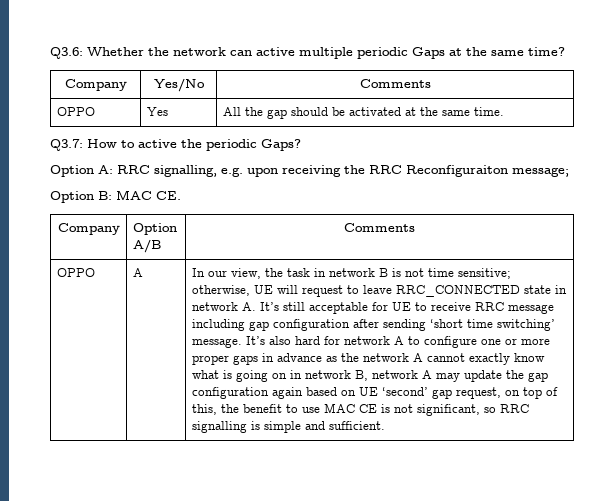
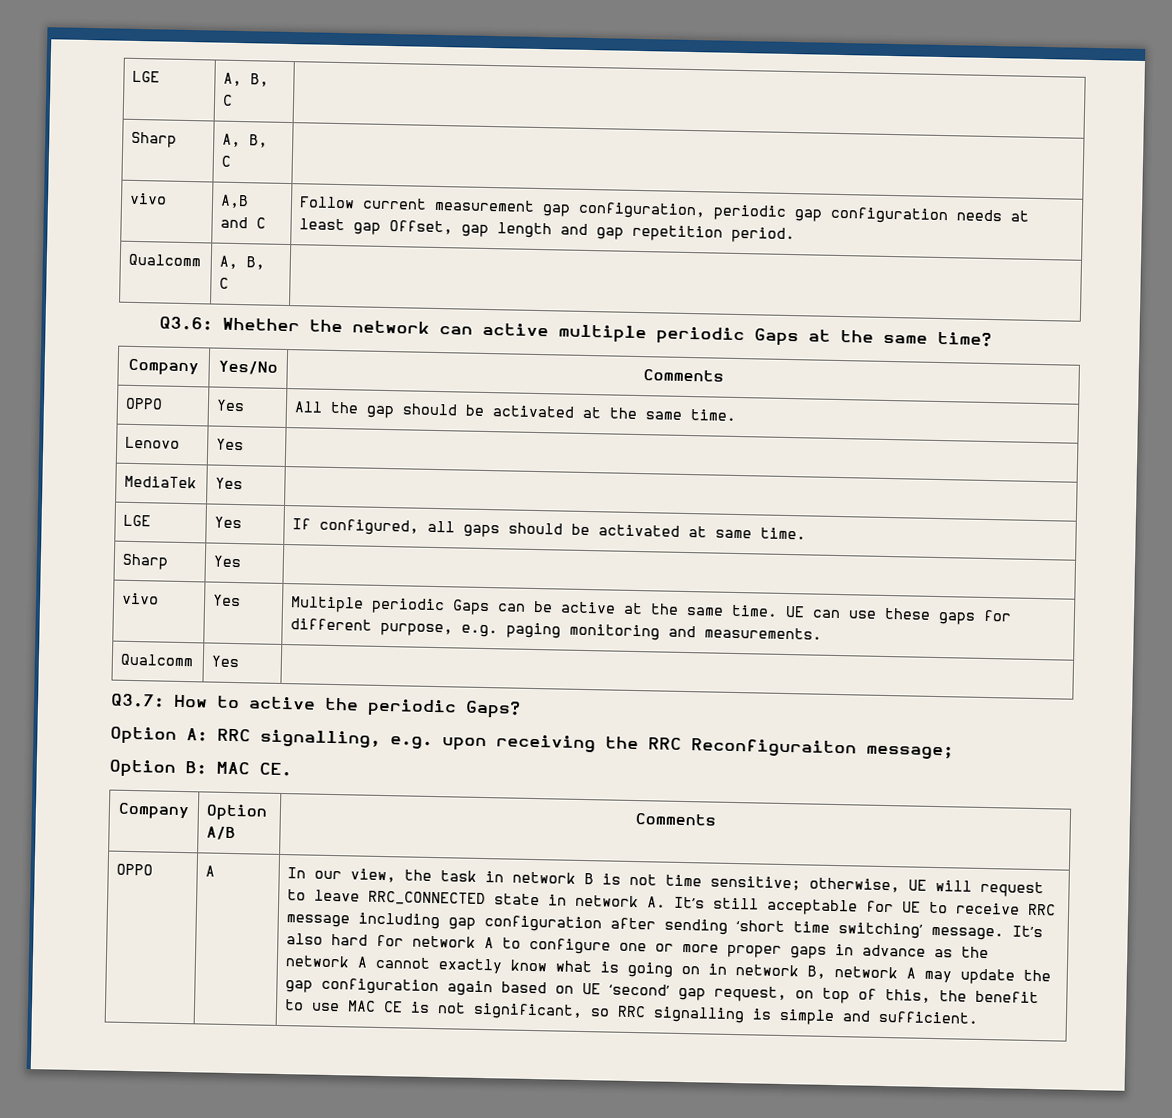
+ LGE | A, B, C |
+ Sharp | A, B, C |
+ vivo | A,B and C | Follow current measurement gap configuration, periodic gap configuration needs at least gap Offset, gap length and gap repetition period.
+ Qualcomm | A, B, C |
+ Lenovo | Yes |
+ MediaTek | Yes |
+ LGE | Yes | If configured, all gaps should be activated at same time.
+ Sharp | Yes |
+ vivo | Yes | Multiple periodic Gaps can be active at the same time. UE can use these gaps for different purpose, e.g. paging monitoring and measurements.
+ Qualcomm | Yes |

